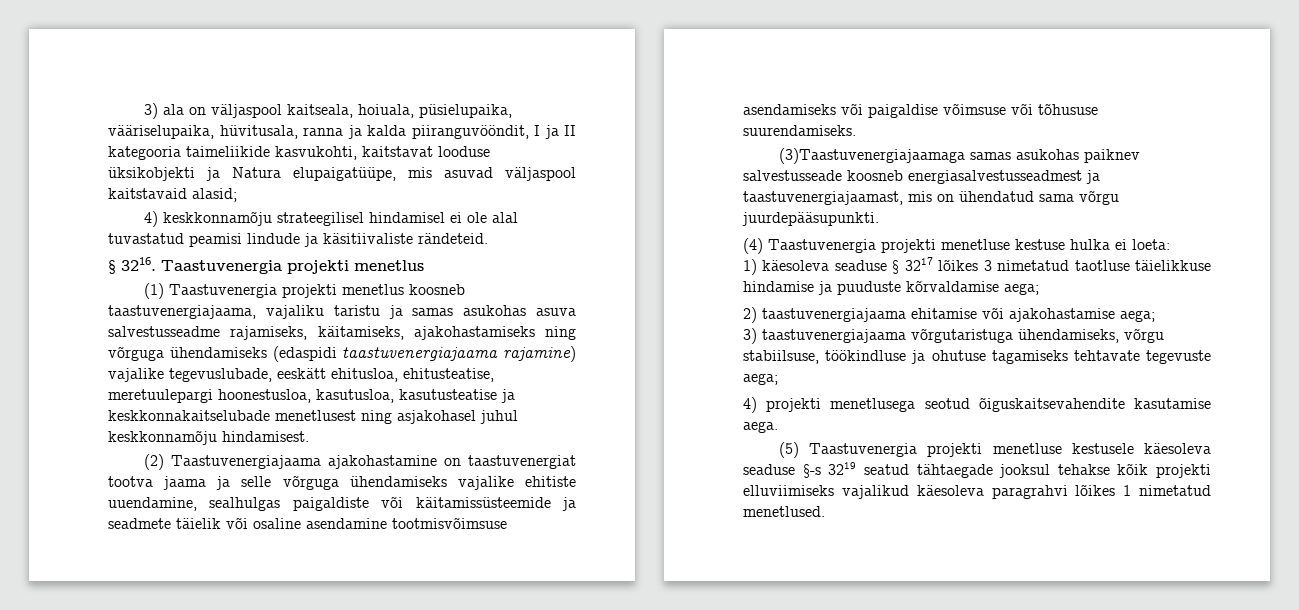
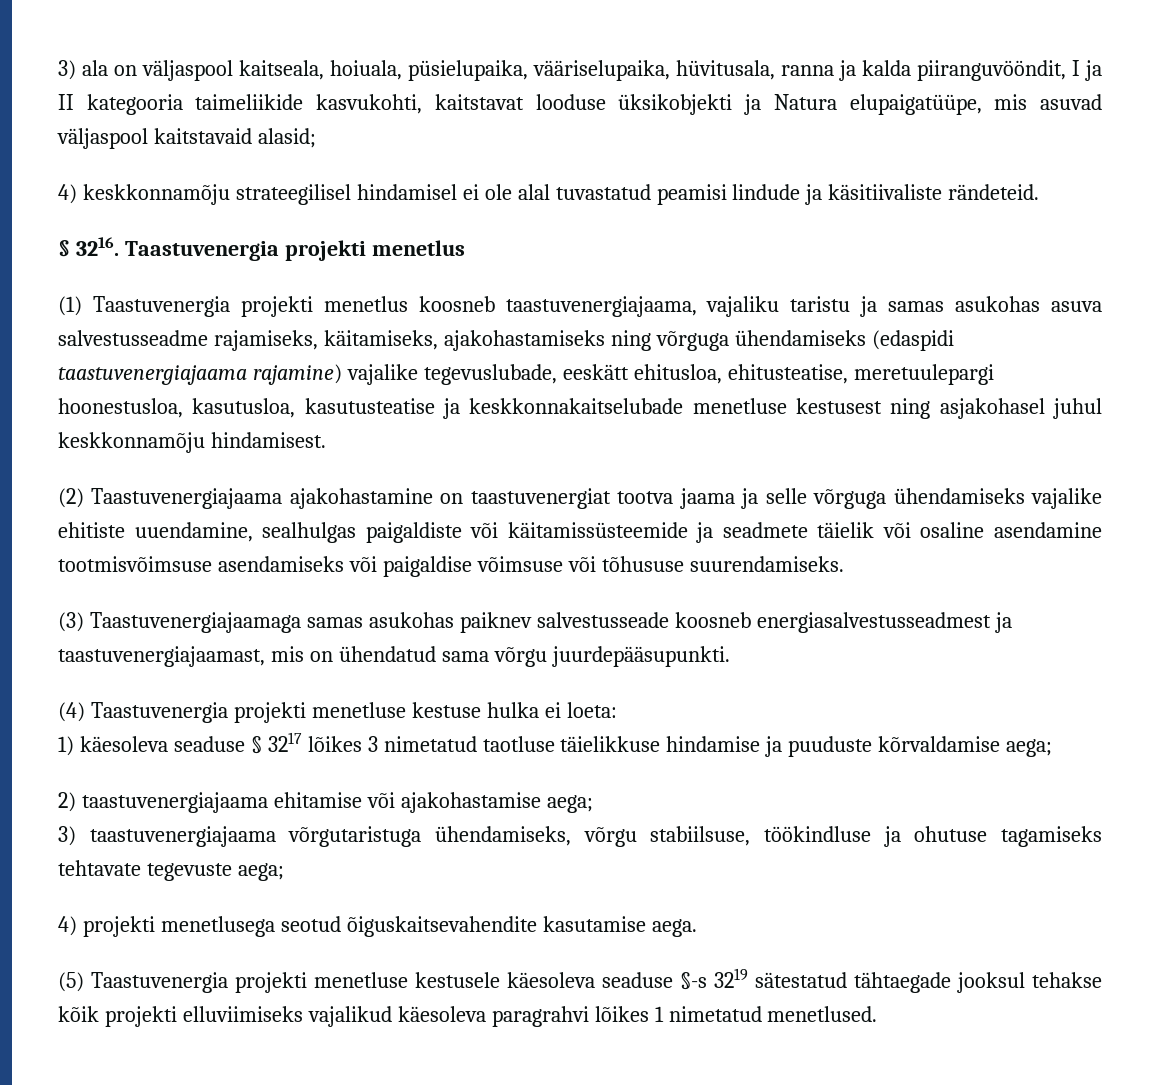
- (1) Taastuvenergia projekti menetlus koosneb taastuvenergiajaama, vajaliku taristu ja samas asukohas asuva salvestusseadme rajamiseks, käitamiseks, ajakohastamiseks ning võrguga ühendamiseks (edaspidi taastuvenergiajaama rajamine) vajalike tegevuslubade, eeskätt ehitusloa, ehitusteatise, meretuulepargi hoonestusloa, kasutusloa, kasutusteatise ja keskkonnakaitselubade menetlusest ning asjakohasel juhul keskkonnamõju hindamisest.
+ (1) Taastuvenergia projekti menetlus koosneb taastuvenergiajaama, vajaliku taristu ja samas asukohas asuva salvestusseadme rajamiseks, käitamiseks, ajakohastamiseks ning võrguga ühendamiseks (edaspidi taastuvenergiajaama rajamine) vajalike tegevuslubade, eeskätt ehitusloa, ehitusteatise, meretuulepargi hoonestusloa, kasutusloa, kasutusteatise ja keskkonnakaitselubade menetluse kestusest ning asjakohasel juhul keskkonnamõju hindamisest.
- (3)Taastuvenergiajaamaga samas asukohas paiknev salvestusseade koosneb energiasalvestusseadmest ja taastuvenergiajaamast, mis on ühendatud sama võrgu juurdepääsupunkti.
+ (3) Taastuvenergiajaamaga samas asukohas paiknev salvestusseade koosneb energiasalvestusseadmest ja taastuvenergiajaamast, mis on ühendatud sama võrgu juurdepääsupunkti.
- (5) Taastuvenergia projekti menetluse kestusele käesoleva seaduse §-s 3219 seatud tähtaegade jooksul tehakse kõik projekti elluviimiseks vajalikud käesoleva paragrahvi lõikes 1 nimetatud menetlused.
+ (5) Taastuvenergia projekti menetluse kestusele käesoleva seaduse §-s 3219 sätestatud tähtaegade jooksul tehakse kõik projekti elluviimiseks vajalikud käesoleva paragrahvi lõikes 1 nimetatud menetlused.

